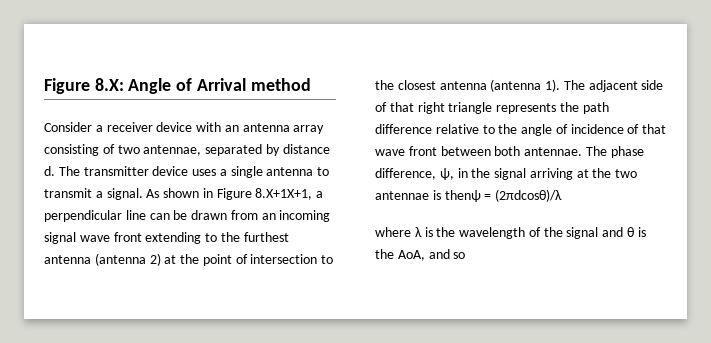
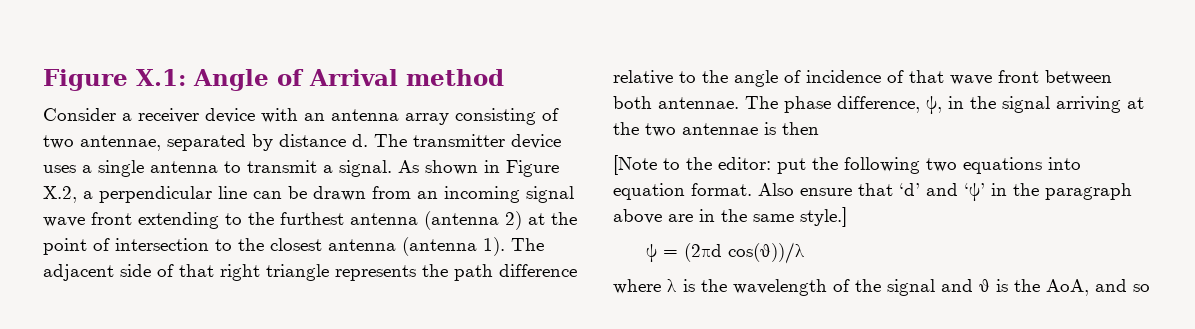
- Figure 8.X: Angle of Arrival method
+ Figure X.1: Angle of Arrival method
- As shown in Figure 8.X+1X+1, a perpendicular line can be drawn from an incoming signal wave front extending to the furthest antenna (antenna 2) at the point of intersection to the closest antenna (antenna 1).
+ As shown in Figure X.2, a perpendicular line can be drawn from an incoming signal wave front extending to the furthest antenna (antenna 2) at the point of intersection to the closest antenna (antenna 1).
- The phase difference, ψ, in the signal arriving at the two antennae is thenψ = (2πdcosθ)/λ
+ The phase difference, ψ, in the signal arriving at the two antennae is then
+ [Note to the editor: put the following two equations into equation format. Also ensure that ‘d’ and ‘ψ’ in the paragraph above are in the same style.]
+ ψ = (2πd cos(θ))/λ

